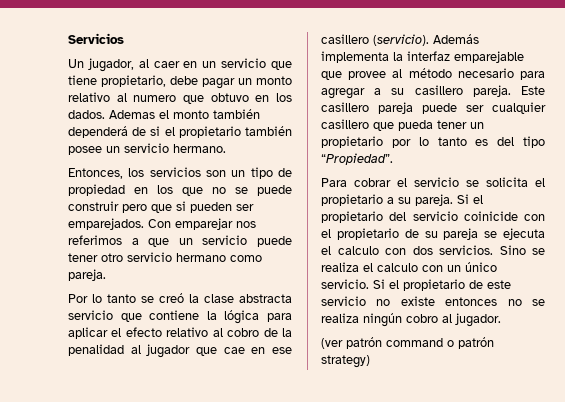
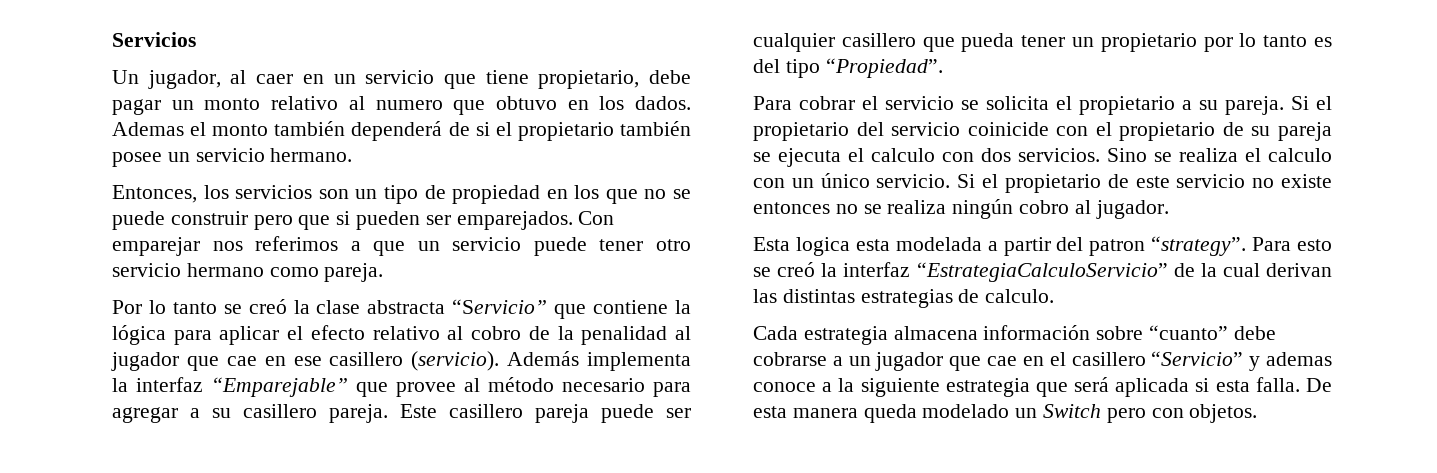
- Por lo tanto se creó la clase abstracta servicio que contiene la lógica para aplicar el efecto relativo al cobro de la penalidad al jugador que cae en ese casillero (servicio).
+ Por lo tanto se creó la clase abstracta “Servicio” que contiene la lógica para aplicar el efecto relativo al cobro de la penalidad al jugador que cae en ese casillero (servicio).
- Además implementa la interfaz emparejable que provee al método necesario para agregar a su casillero pareja.
+ Además implementa la interfaz “Emparejable” que provee al método necesario para agregar a su casillero pareja.
- (ver patrón command o patrón strategy)
+ Esta logica esta modelada a partir del patron “strategy”. Para esto se creó la interfaz “EstrategiaCalculoServicio” de la cual derivan las distintas estrategias de calculo.
+ Cada estrategia almacena información sobre “cuanto” debe cobrarse a un jugador que cae en el casillero “Servicio” y ademas conoce a la siguiente estrategia que será aplicada si esta falla. De esta manera queda modelado un Switch pero con objetos.

